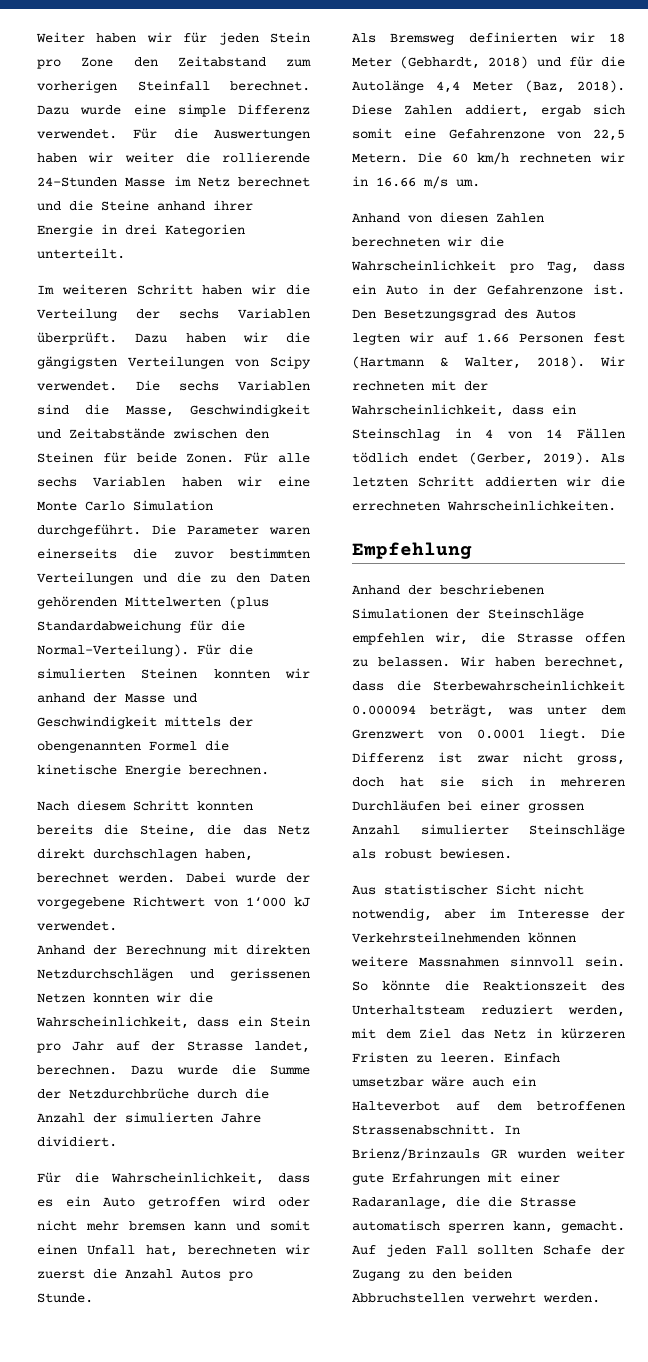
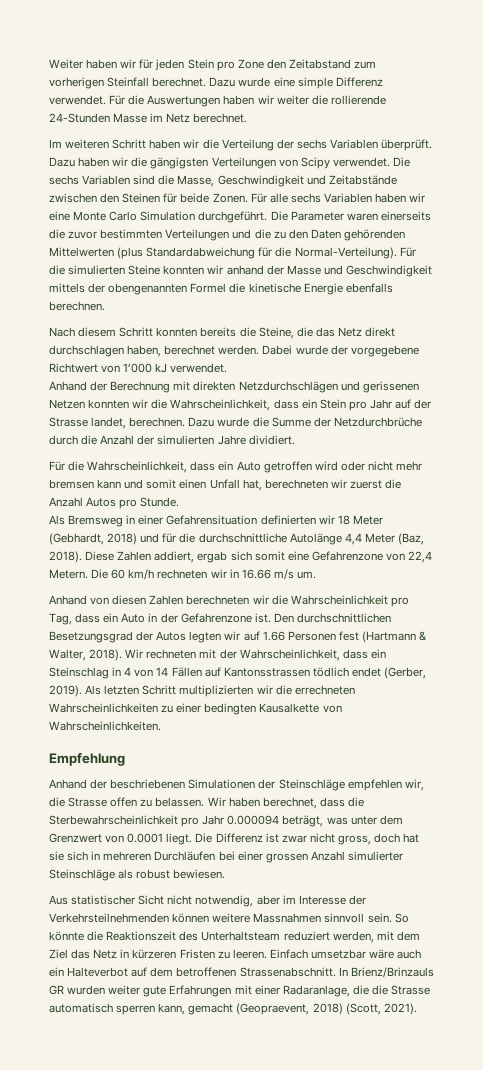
- Für die Auswertungen haben wir weiter die rollierende 24-Stunden Masse im Netz berechnet und die Steine anhand ihrer Energie in drei Kategorien unterteilt.
+ Für die Auswertungen haben wir weiter die rollierende 24-Stunden Masse im Netz berechnet.
- Für die simulierten Steinen konnten wir anhand der Masse und Geschwindigkeit mittels der obengenannten Formel die kinetische Energie berechnen.
+ Für die simulierten Steine konnten wir anhand der Masse und Geschwindigkeit mittels der obengenannten Formel die kinetische Energie ebenfalls berechnen.
- Für die Wahrscheinlichkeit, dass es ein Auto getroffen wird oder nicht mehr bremsen kann und somit einen Unfall hat, berechneten wir zuerst die Anzahl Autos pro Stunde.
+ Für die Wahrscheinlichkeit, dass ein Auto getroffen wird oder nicht mehr bremsen kann und somit einen Unfall hat, berechneten wir zuerst die Anzahl Autos pro Stunde.
- Als Bremsweg definierten wir 18 Meter (Gebhardt, 2018) und für die Autolänge 4,4 Meter (Baz, 2018).
+ Als Bremsweg in einer Gefahrensituation definierten wir 18 Meter (Gebhardt, 2018) und für die durchschnittliche Autolänge 4,4 Meter (Baz, 2018).
- Diese Zahlen addiert, ergab sich somit eine Gefahrenzone von 22,5 Metern.
+ Diese Zahlen addiert, ergab sich somit eine Gefahrenzone von 22,4 Metern.
- Den Besetzungsgrad des Autos legten wir auf 1.66 Personen fest (Hartmann & Walter, 2018).
+ Den durchschnittlichen Besetzungsgrad der Autos legten wir auf 1.66 Personen fest (Hartmann & Walter, 2018).
- Wir rechneten mit der Wahrscheinlichkeit, dass ein Steinschlag in 4 von 14 Fällen tödlich endet (Gerber, 2019).
+ Wir rechneten mit der Wahrscheinlichkeit, dass ein Steinschlag in 4 von 14 Fällen auf Kantonsstrassen tödlich endet (Gerber, 2019).
- Als letzten Schritt addierten wir die errechneten Wahrscheinlichkeiten.
+ Als letzten Schritt multiplizierten wir die errechneten Wahrscheinlichkeiten zu einer bedingten Kausalkette von Wahrscheinlichkeiten.
- Wir haben berechnet, dass die Sterbewahrscheinlichkeit 0.000094 beträgt, was unter dem Grenzwert von 0.0001 liegt.
+ Wir haben berechnet, dass die Sterbewahrscheinlichkeit pro Jahr 0.000094 beträgt, was unter dem Grenzwert von 0.0001 liegt.
- In Brienz/Brinzauls GR wurden weiter gute Erfahrungen mit einer Radaranlage, die die Strasse automatisch sperren kann, gemacht. Auf jeden Fall sollten Schafe der Zugang zu den beiden Abbruchstellen verwehrt werden.
+ In Brienz/Brinzauls GR wurden weiter gute Erfahrungen mit einer Radaranlage, die die Strasse automatisch sperren kann, gemacht (Geopraevent, 2018) (Scott, 2021).

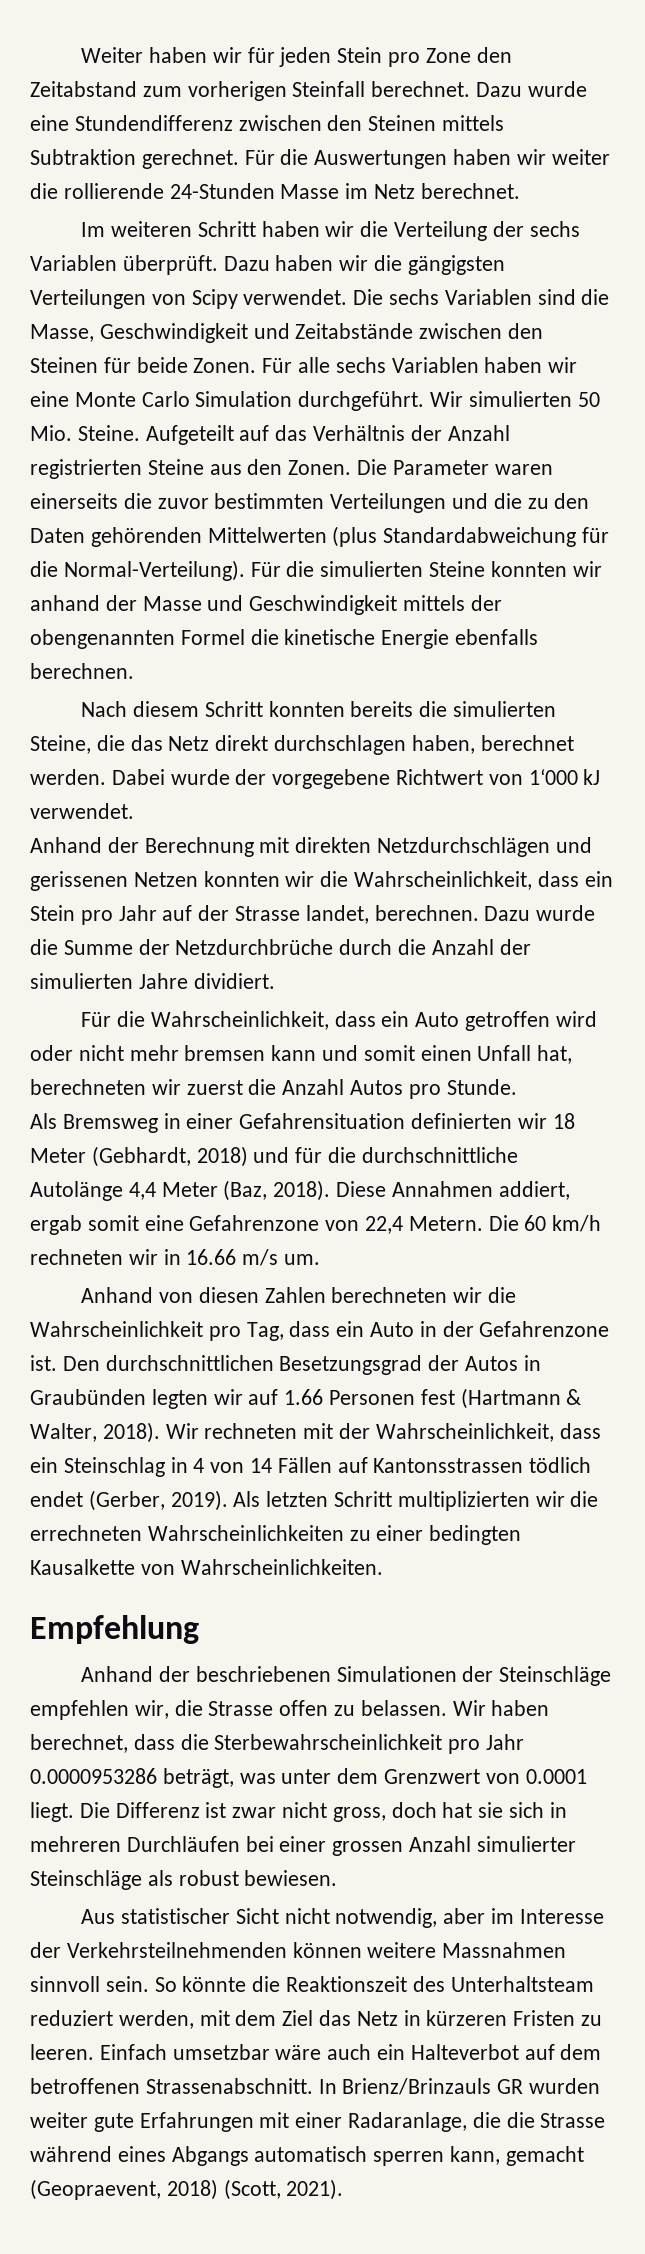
- Dazu wurde eine simple Differenz verwendet.
+ Dazu wurde eine Stundendifferenz zwischen den Steinen mittels Subtraktion gerechnet.
+ Wir simulierten 50 Mio. Steine. Aufgeteilt auf das Verhältnis der Anzahl registrierten Steine aus den Zonen.
- Nach diesem Schritt konnten bereits die Steine, die das Netz direkt durchschlagen haben, berechnet werden.
+ Nach diesem Schritt konnten bereits die simulierten Steine, die das Netz direkt durchschlagen haben, berechnet werden.
- Diese Zahlen addiert, ergab sich somit eine Gefahrenzone von 22,4 Metern.
+ Diese Annahmen addiert, ergab somit eine Gefahrenzone von 22,4 Metern.
- Den durchschnittlichen Besetzungsgrad der Autos legten wir auf 1.66 Personen fest (Hartmann & Walter, 2018).
+ Den durchschnittlichen Besetzungsgrad der Autos in Graubünden legten wir auf 1.66 Personen fest (Hartmann & Walter, 2018).
- Wir haben berechnet, dass die Sterbewahrscheinlichkeit pro Jahr 0.000094 beträgt, was unter dem Grenzwert von 0.0001 liegt.
+ Wir haben berechnet, dass die Sterbewahrscheinlichkeit pro Jahr 0.0000953286 beträgt, was unter dem Grenzwert von 0.0001 liegt.
- In Brienz/Brinzauls GR wurden weiter gute Erfahrungen mit einer Radaranlage, die die Strasse automatisch sperren kann, gemacht (Geopraevent, 2018) (Scott, 2021).
+ In Brienz/Brinzauls GR wurden weiter gute Erfahrungen mit einer Radaranlage, die die Strasse während eines Abgangs automatisch sperren kann, gemacht (Geopraevent, 2018) (Scott, 2021).

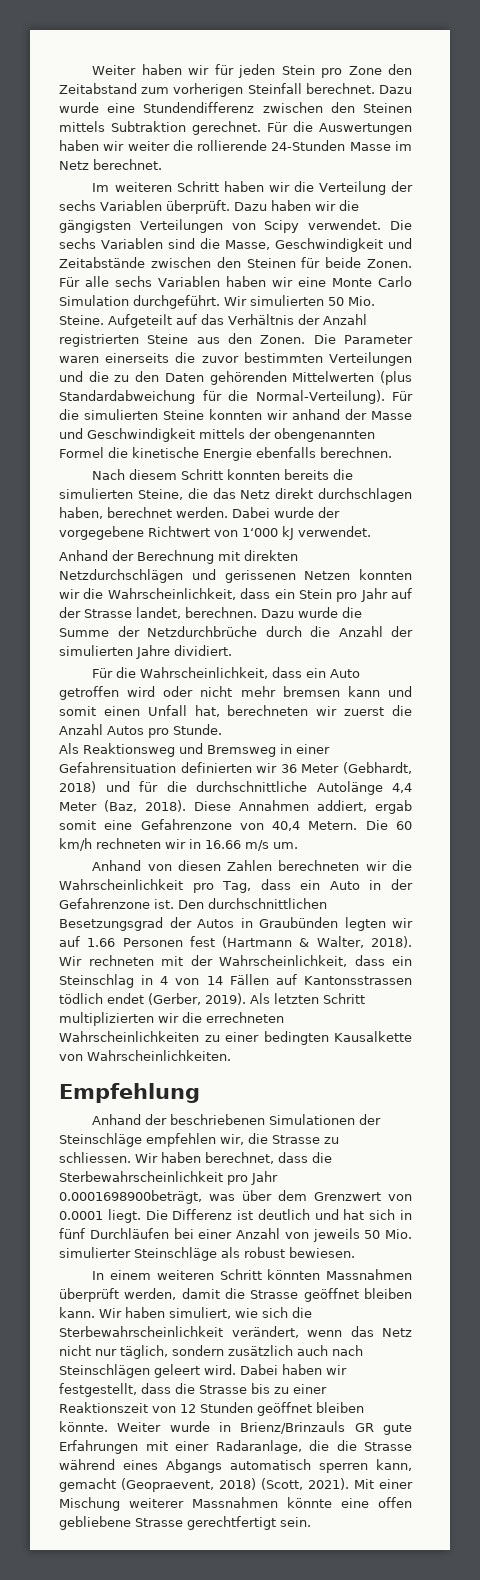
- Als Bremsweg in einer Gefahrensituation definierten wir 18 Meter (Gebhardt, 2018) und für die durchschnittliche Autolänge 4,4 Meter (Baz, 2018).
+ Als Reaktionsweg und Bremsweg in einer Gefahrensituation definierten wir 36 Meter (Gebhardt, 2018) und für die durchschnittliche Autolänge 4,4 Meter (Baz, 2018).
- Diese Annahmen addiert, ergab somit eine Gefahrenzone von 22,4 Metern.
+ Diese Annahmen addiert, ergab somit eine Gefahrenzone von 40,4 Metern.
- Anhand der beschriebenen Simulationen der Steinschläge empfehlen wir, die Strasse offen zu belassen.
+ Anhand der beschriebenen Simulationen der Steinschläge empfehlen wir, die Strasse zu schliessen.
- Wir haben berechnet, dass die Sterbewahrscheinlichkeit pro Jahr 0.0000953286 beträgt, was unter dem Grenzwert von 0.0001 liegt.
+ Wir haben berechnet, dass die Sterbewahrscheinlichkeit pro Jahr 0.0001698900beträgt, was über dem Grenzwert von 0.0001 liegt.
- Die Differenz ist zwar nicht gross, doch hat sie sich in mehreren Durchläufen bei einer grossen Anzahl simulierter Steinschläge als robust bewiesen.
+ Die Differenz ist deutlich und hat sich in fünf Durchläufen bei einer Anzahl von jeweils 50 Mio. simulierter Steinschläge als robust bewiesen.
- Aus statistischer Sicht nicht notwendig, aber im Interesse der Verkehrsteilnehmenden können weitere Massnahmen sinnvoll sein. So könnte die Reaktionszeit des Unterhaltsteam reduziert werden, mit dem Ziel das Netz in kürzeren Fristen zu leeren. Einfach umsetzbar wäre auch ein Halteverbot auf dem betroffenen Strassenabschnitt. In Brienz/Brinzauls GR wurden weiter gute Erfahrungen mit einer Radaranlage, die die Strasse während eines Abgangs automatisch sperren kann, gemacht (Geopraevent, 2018) (Scott, 2021).
+ In einem weiteren Schritt könnten Massnahmen überprüft werden, damit die Strasse geöffnet bleiben kann. Wir haben simuliert, wie sich die Sterbewahrscheinlichkeit verändert, wenn das Netz nicht nur täglich, sondern zusätzlich auch nach Steinschlägen geleert wird. Dabei haben wir festgestellt, dass die Strasse bis zu einer Reaktionszeit von 12 Stunden geöffnet bleiben könnte. Weiter wurde in Brienz/Brinzauls GR gute Erfahrungen mit einer Radaranlage, die die Strasse während eines Abgangs automatisch sperren kann, gemacht (Geopraevent, 2018) (Scott, 2021).
+ Mit einer Mischung weiterer Massnahmen könnte eine offen gebliebene Strasse gerechtfertigt sein.

